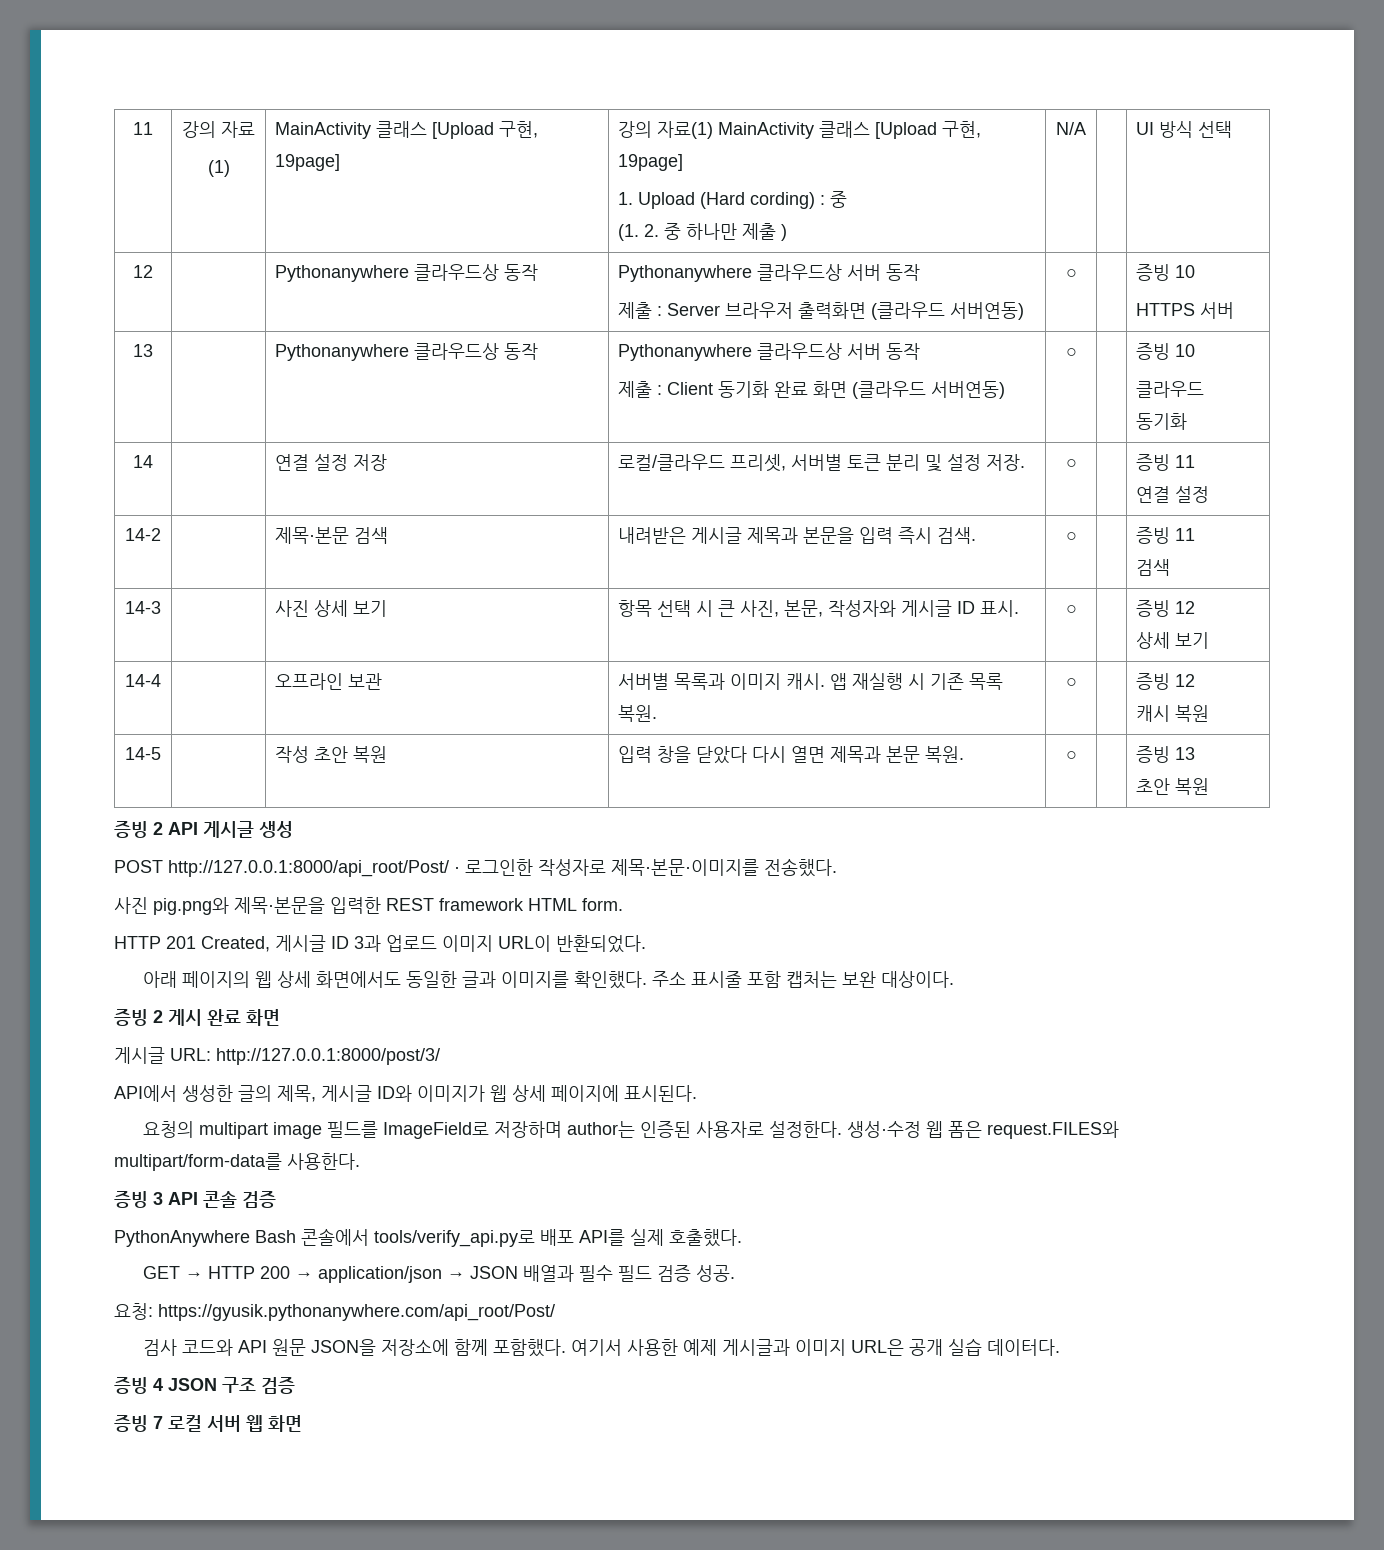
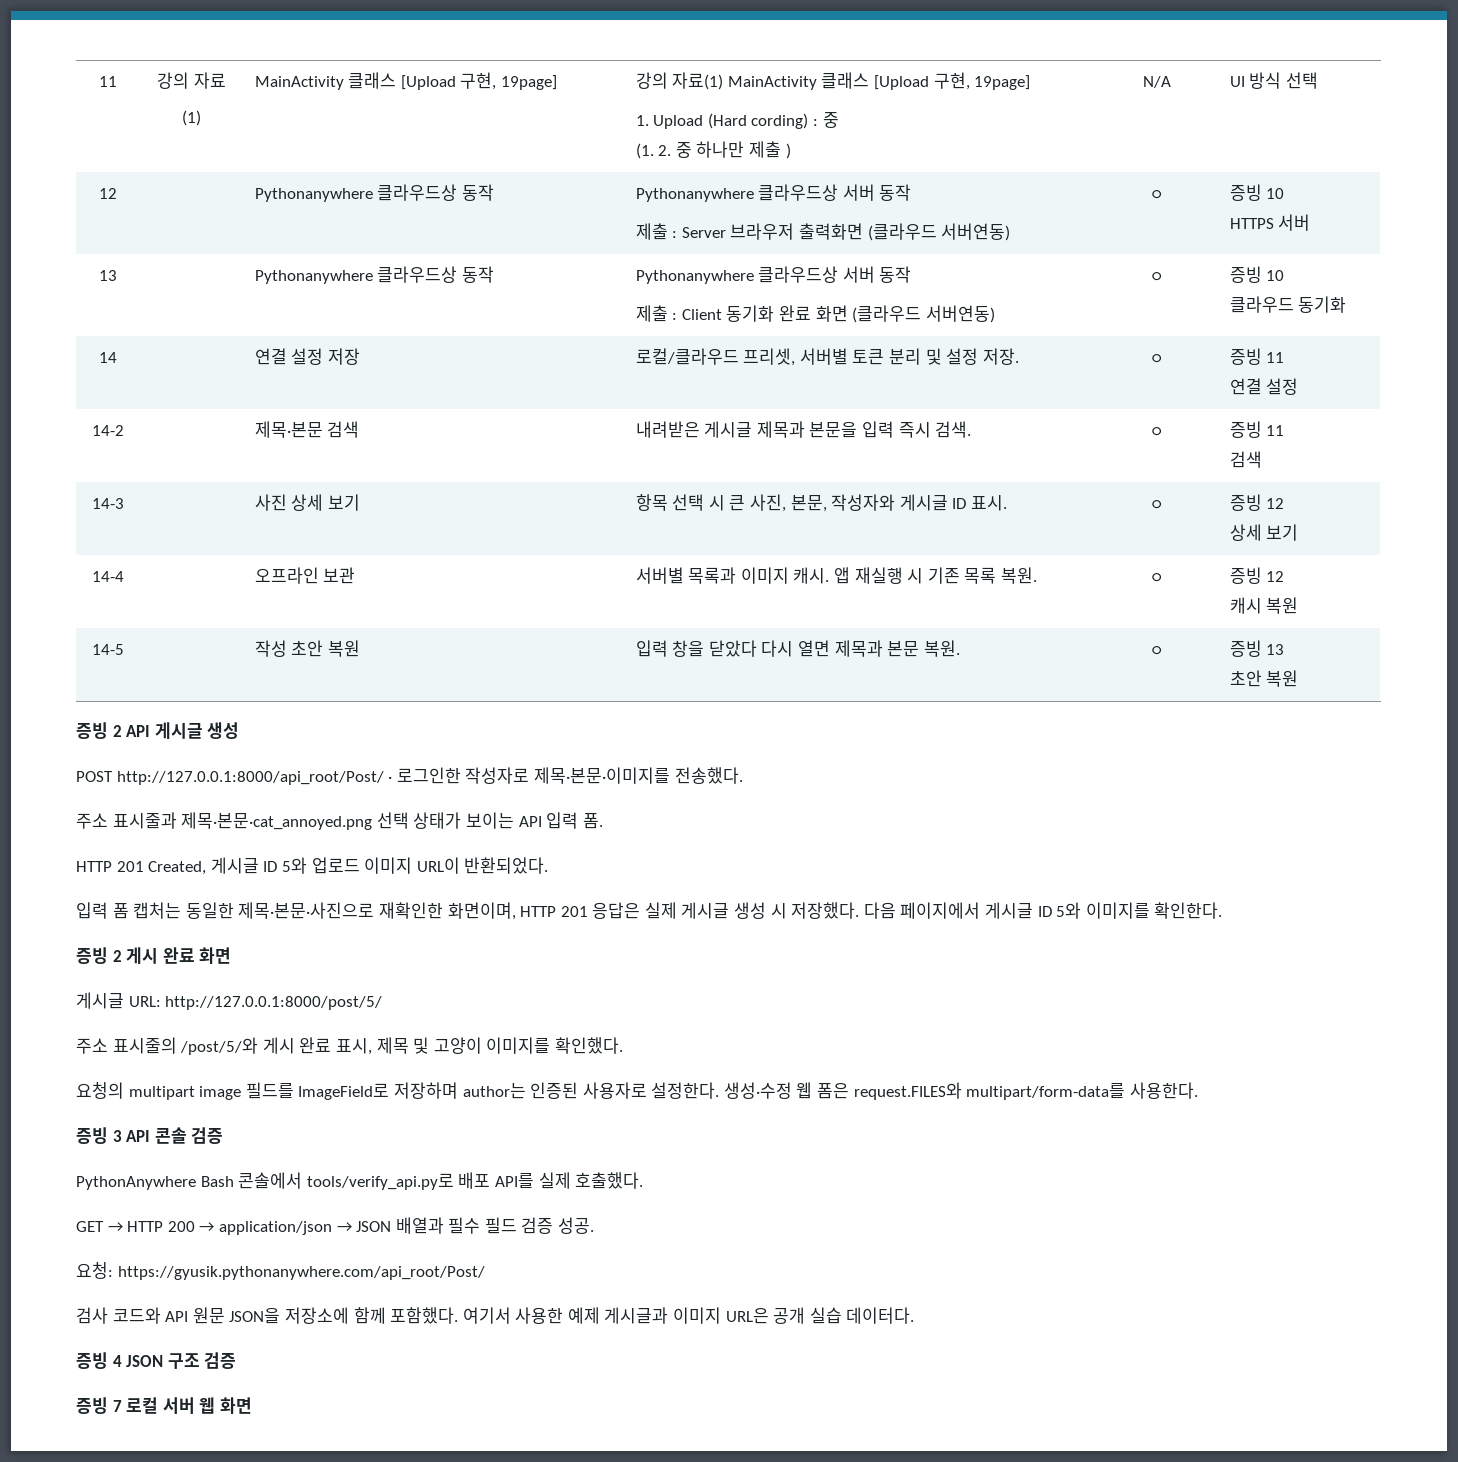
- 사진 pig.png와 제목·본문을 입력한 REST framework HTML form.
+ 주소 표시줄과 제목·본문·cat_annoyed.png 선택 상태가 보이는 API 입력 폼.
- HTTP 201 Created, 게시글 ID 3과 업로드 이미지 URL이 반환되었다.
+ HTTP 201 Created, 게시글 ID 5와 업로드 이미지 URL이 반환되었다.
- 아래 페이지의 웹 상세 화면에서도 동일한 글과 이미지를 확인했다. 주소 표시줄 포함 캡처는 보완 대상이다.
+ 입력 폼 캡처는 동일한 제목·본문·사진으로 재확인한 화면이며, HTTP 201 응답은 실제 게시글 생성 시 저장했다. 다음 페이지에서 게시글 ID 5와 이미지를 확인한다.
- 게시글 URL: http://127.0.0.1:8000/post/3/
- API에서 생성한 글의 제목, 게시글 ID와 이미지가 웹 상세 페이지에 표시된다.
+ 게시글 URL: http://127.0.0.1:8000/post/5/
+ 주소 표시줄의 /post/5/와 게시 완료 표시, 제목 및 고양이 이미지를 확인했다.

